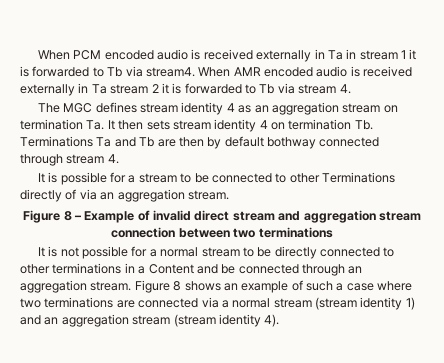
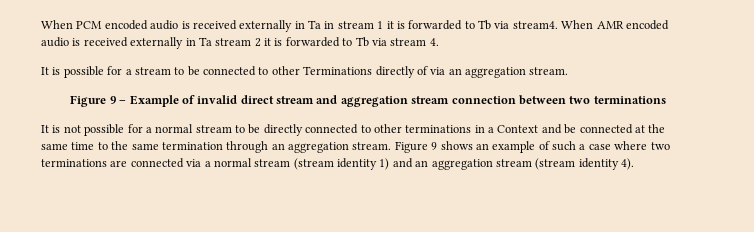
- The MGC defines stream identity 4 as an aggregation stream on termination Ta. It then sets stream identity 4 on termination Tb. Terminations Ta and Tb are then by default bothway connected through stream 4.
- Figure 8 – Example of invalid direct stream and aggregation stream connection between two terminations
+ Figure 9 – Example of invalid direct stream and aggregation stream connection between two terminations
- It is not possible for a normal stream to be directly connected to other terminations in a Content and be connected through an aggregation stream.
+ It is not possible for a normal stream to be directly connected to other terminations in a Context and be connected at the same time to the same termination through an aggregation stream.
- Figure 8 shows an example of such a case where two terminations are connected via a normal stream (stream identity 1) and an aggregation stream (stream identity 4).
+ Figure 9 shows an example of such a case where two terminations are connected via a normal stream (stream identity 1) and an aggregation stream (stream identity 4).

